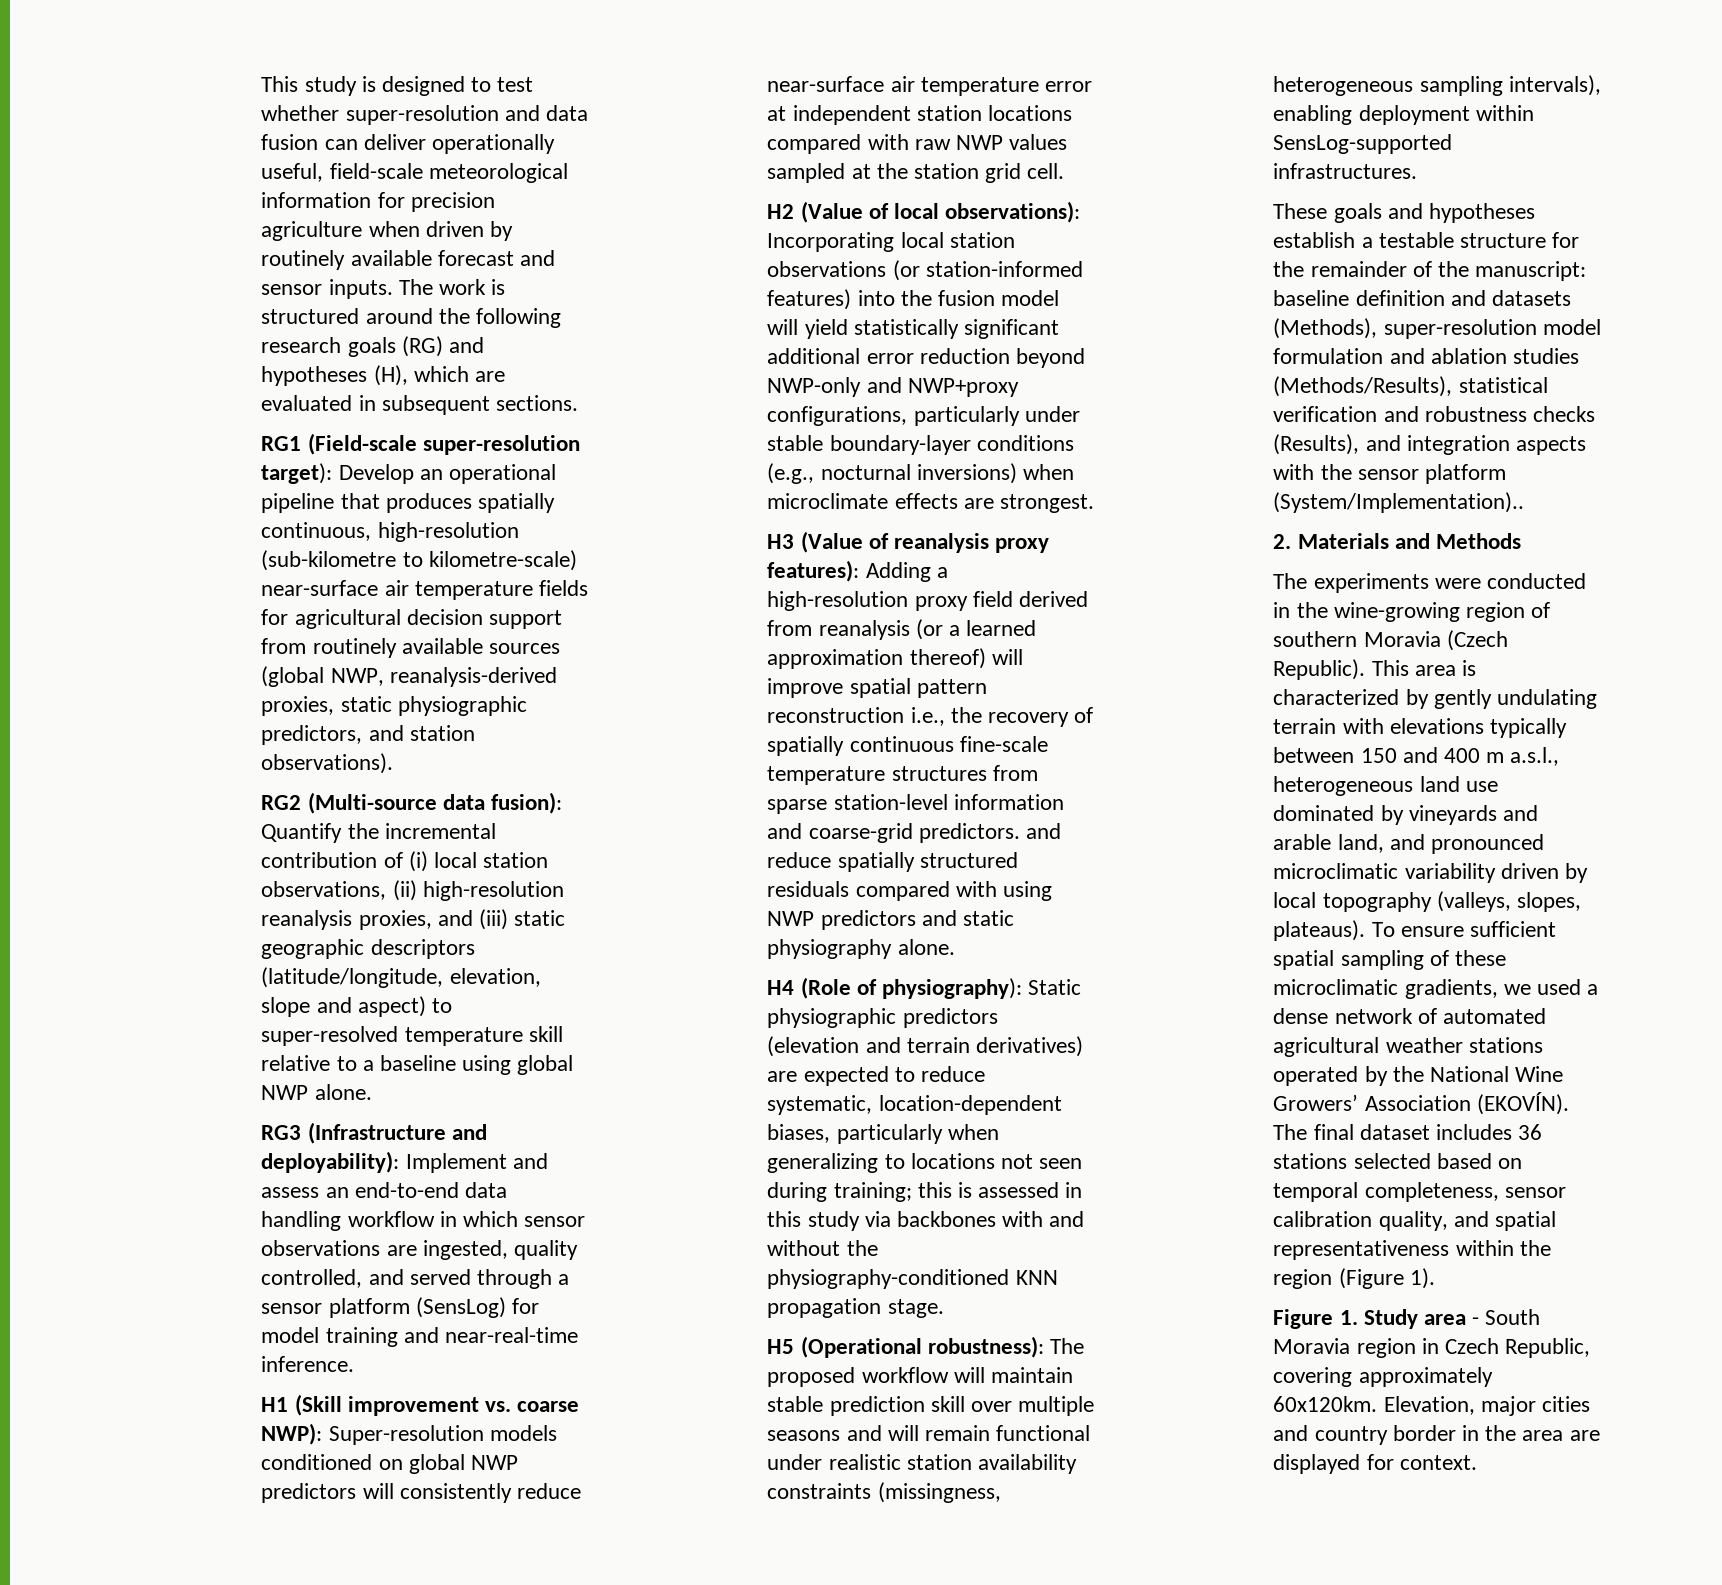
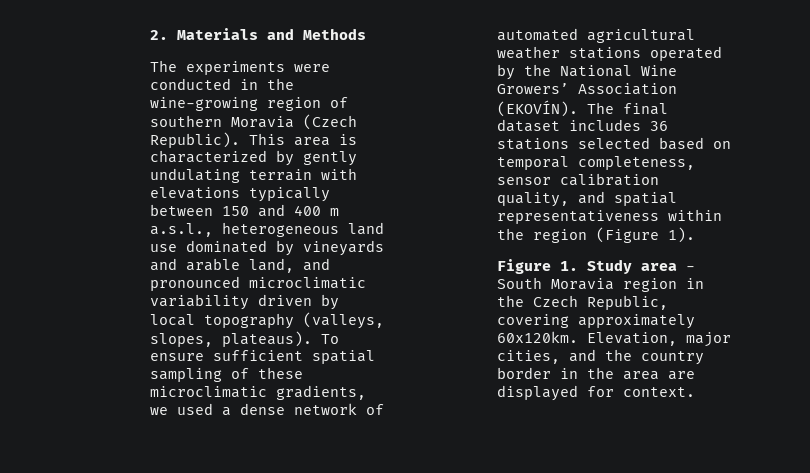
- This study is designed to test whether super-resolution and data fusion can deliver operationally useful, field-scale meteorological information for precision agriculture when driven by routinely available forecast and sensor inputs. The work is structured around the following research goals (RG) and hypotheses (H), which are evaluated in subsequent sections.
- RG1 (Field-scale super-resolution target): Develop an operational pipeline that produces spatially continuous, high-resolution (sub-kilometre to kilometre-scale) near-surface air temperature fields for agricultural decision support from routinely available sources (global NWP, reanalysis-derived proxies, static physiographic predictors, and station observations).
- RG2 (Multi-source data fusion): Quantify the incremental contribution of (i) local station observations, (ii) high-resolution reanalysis proxies, and (iii) static geographic descriptors (latitude/longitude, elevation, slope and aspect) to super-resolved temperature skill relative to a baseline using global NWP alone.
- RG3 (Infrastructure and deployability): Implement and assess an end-to-end data handling workflow in which sensor observations are ingested, quality controlled, and served through a sensor platform (SensLog) for model training and near-real-time inference.
- H1 (Skill improvement vs. coarse NWP): Super-resolution models conditioned on global NWP predictors will consistently reduce near-surface air temperature error at independent station locations compared with raw NWP values sampled at the station grid cell.
- H2 (Value of local observations): Incorporating local station observations (or station-informed features) into the fusion model will yield statistically significant additional error reduction beyond NWP-only and NWP+proxy configurations, particularly under stable boundary-layer conditions (e.g., nocturnal inversions) when microclimate effects are strongest.
- H3 (Value of reanalysis proxy features): Adding a high-resolution proxy field derived from reanalysis (or a learned approximation thereof) will improve spatial pattern reconstruction i.e., the recovery of spatially continuous fine-scale temperature structures from sparse station-level information and coarse-grid predictors. and reduce spatially structured residuals compared with using NWP predictors and static physiography alone.
- H4 (Role of physiography): Static physiographic predictors (elevation and terrain derivatives) are expected to reduce systematic, location-dependent biases, particularly when generalizing to locations not seen during training; this is assessed in this study via backbones with and without the physiography-conditioned KNN propagation stage.
- H5 (Operational robustness): The proposed workflow will maintain stable prediction skill over multiple seasons and will remain functional under realistic station availability constraints (missingness, heterogeneous sampling intervals), enabling deployment within SensLog-supported infrastructures.
- These goals and hypotheses establish a testable structure for the remainder of the manuscript: baseline definition and datasets (Methods), super-resolution model formulation and ablation studies (Methods/Results), statistical verification and robustness checks (Results), and integration aspects with the sensor platform (System/Implementation)..
- Figure 1. Study area - South Moravia region in Czech Republic, covering approximately 60x120km.
+ Figure 1. Study area - South Moravia region in the Czech Republic, covering approximately 60x120km.
- Elevation, major cities and country border in the area are displayed for context.
+ Elevation, major cities, and the country border in the area are displayed for context.

